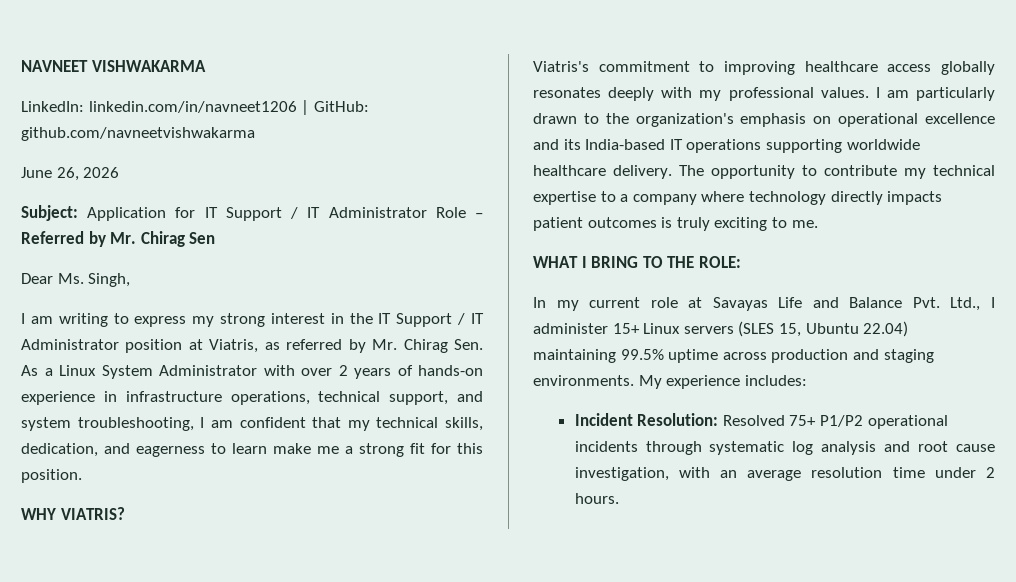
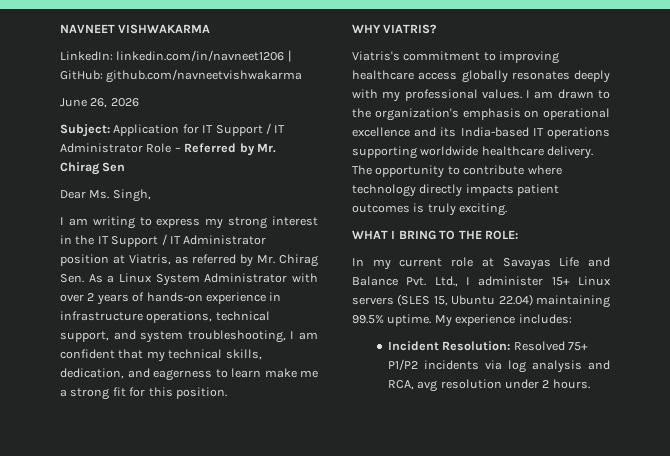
- I am particularly drawn to the organization's emphasis on operational excellence and its India-based IT operations supporting worldwide healthcare delivery.
+ I am drawn to the organization's emphasis on operational excellence and its India-based IT operations supporting worldwide healthcare delivery.
- The opportunity to contribute my technical expertise to a company where technology directly impacts patient outcomes is truly exciting to me.
+ The opportunity to contribute where technology directly impacts patient outcomes is truly exciting.
- In my current role at Savayas Life and Balance Pvt. Ltd., I administer 15+ Linux servers (SLES 15, Ubuntu 22.04) maintaining 99.5% uptime across production and staging environments.
+ In my current role at Savayas Life and Balance Pvt. Ltd., I administer 15+ Linux servers (SLES 15, Ubuntu 22.04) maintaining 99.5% uptime.
- Incident Resolution: Resolved 75+ P1/P2 operational incidents through systematic log analysis and root cause investigation, with an average resolution time under 2 hours.
+ Incident Resolution: Resolved 75+ P1/P2 incidents via log analysis and RCA, avg resolution under 2 hours.

